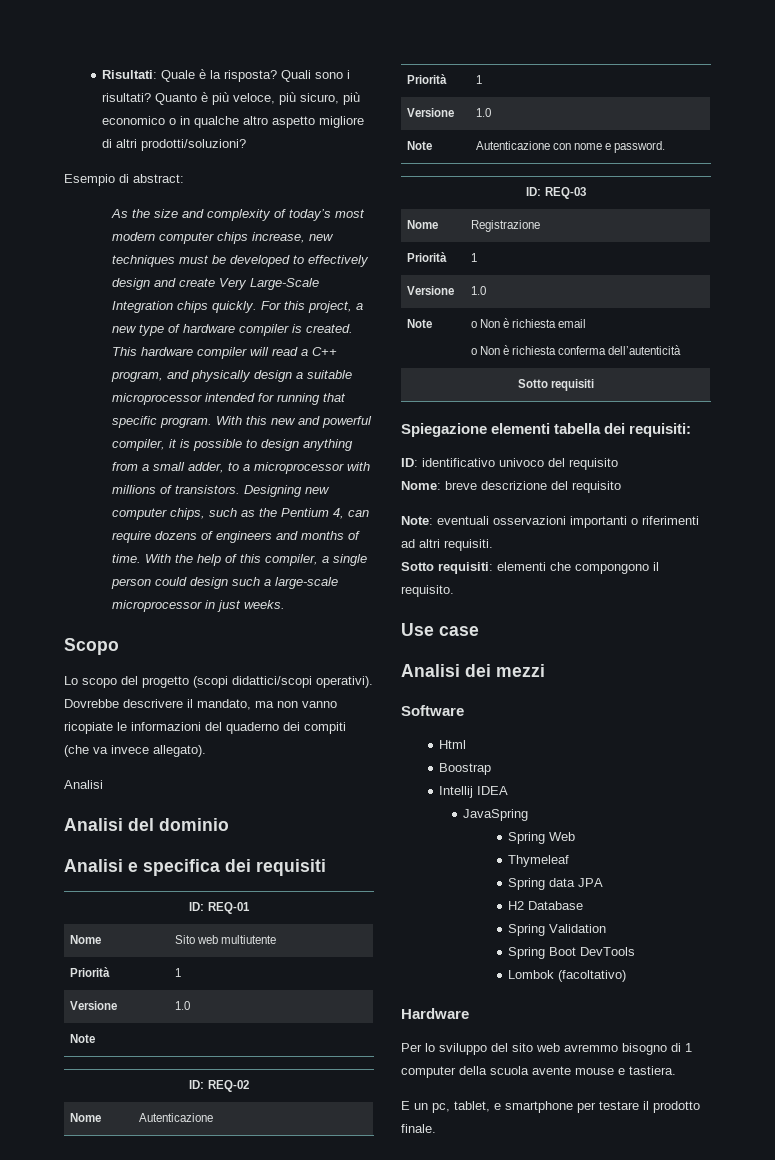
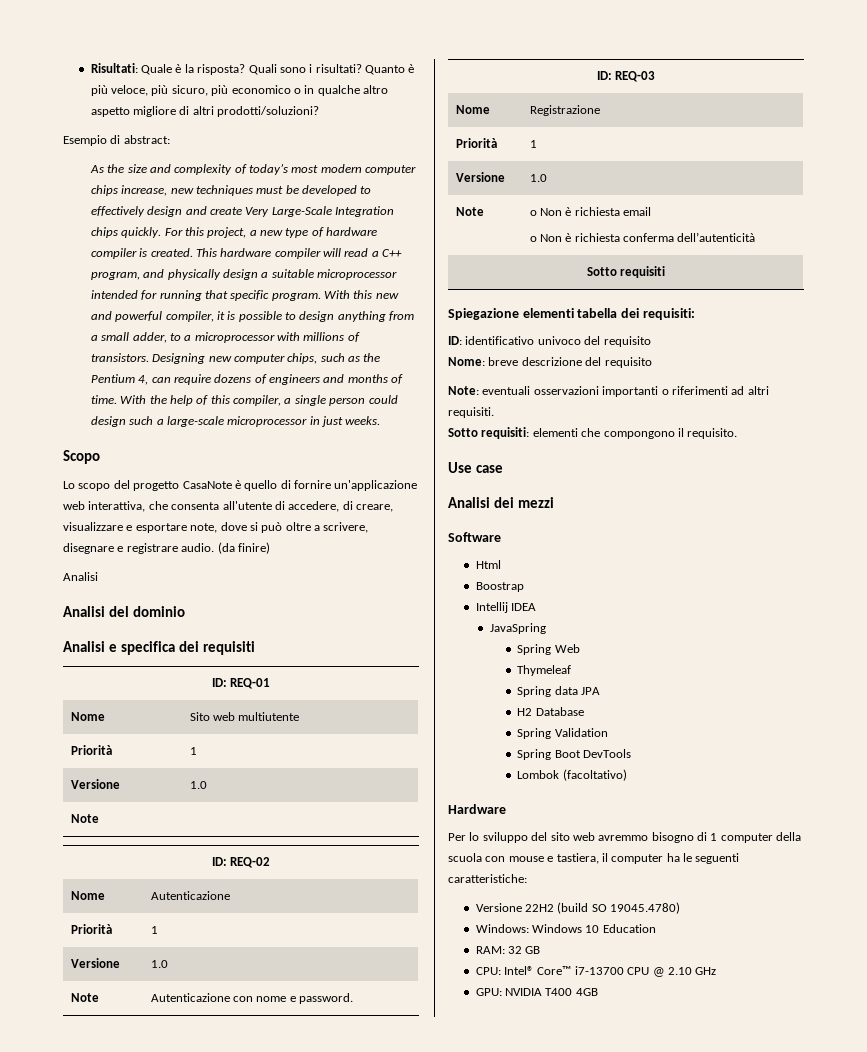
- Lo scopo del progetto (scopi didattici/scopi operativi). Dovrebbe descrivere il mandato, ma non vanno ricopiate le informazioni del quaderno dei compiti (che va invece allegato).
+ Lo scopo del progetto CasaNote è quello di fornire un'applicazione web interattiva, che consenta all'utente di accedere, di creare, visualizzare e esportare note, dove si può oltre a scrivere, disegnare e registrare audio. (da finire)
- Per lo sviluppo del sito web avremmo bisogno di 1 computer della scuola avente mouse e tastiera.
- E un pc, tablet, e smartphone per testare il prodotto finale.
+ Per lo sviluppo del sito web avremmo bisogno di 1 computer della scuola con mouse e tastiera, il computer ha le seguenti caratteristiche:
+ Versione 22H2 (build SO 19045.4780)
+ Windows: Windows 10 Education
+ RAM: 32 GB
+ CPU: Intel® Core™ i7-13700 CPU @ 2.10 GHz
+ GPU: NVIDIA T400 4GB

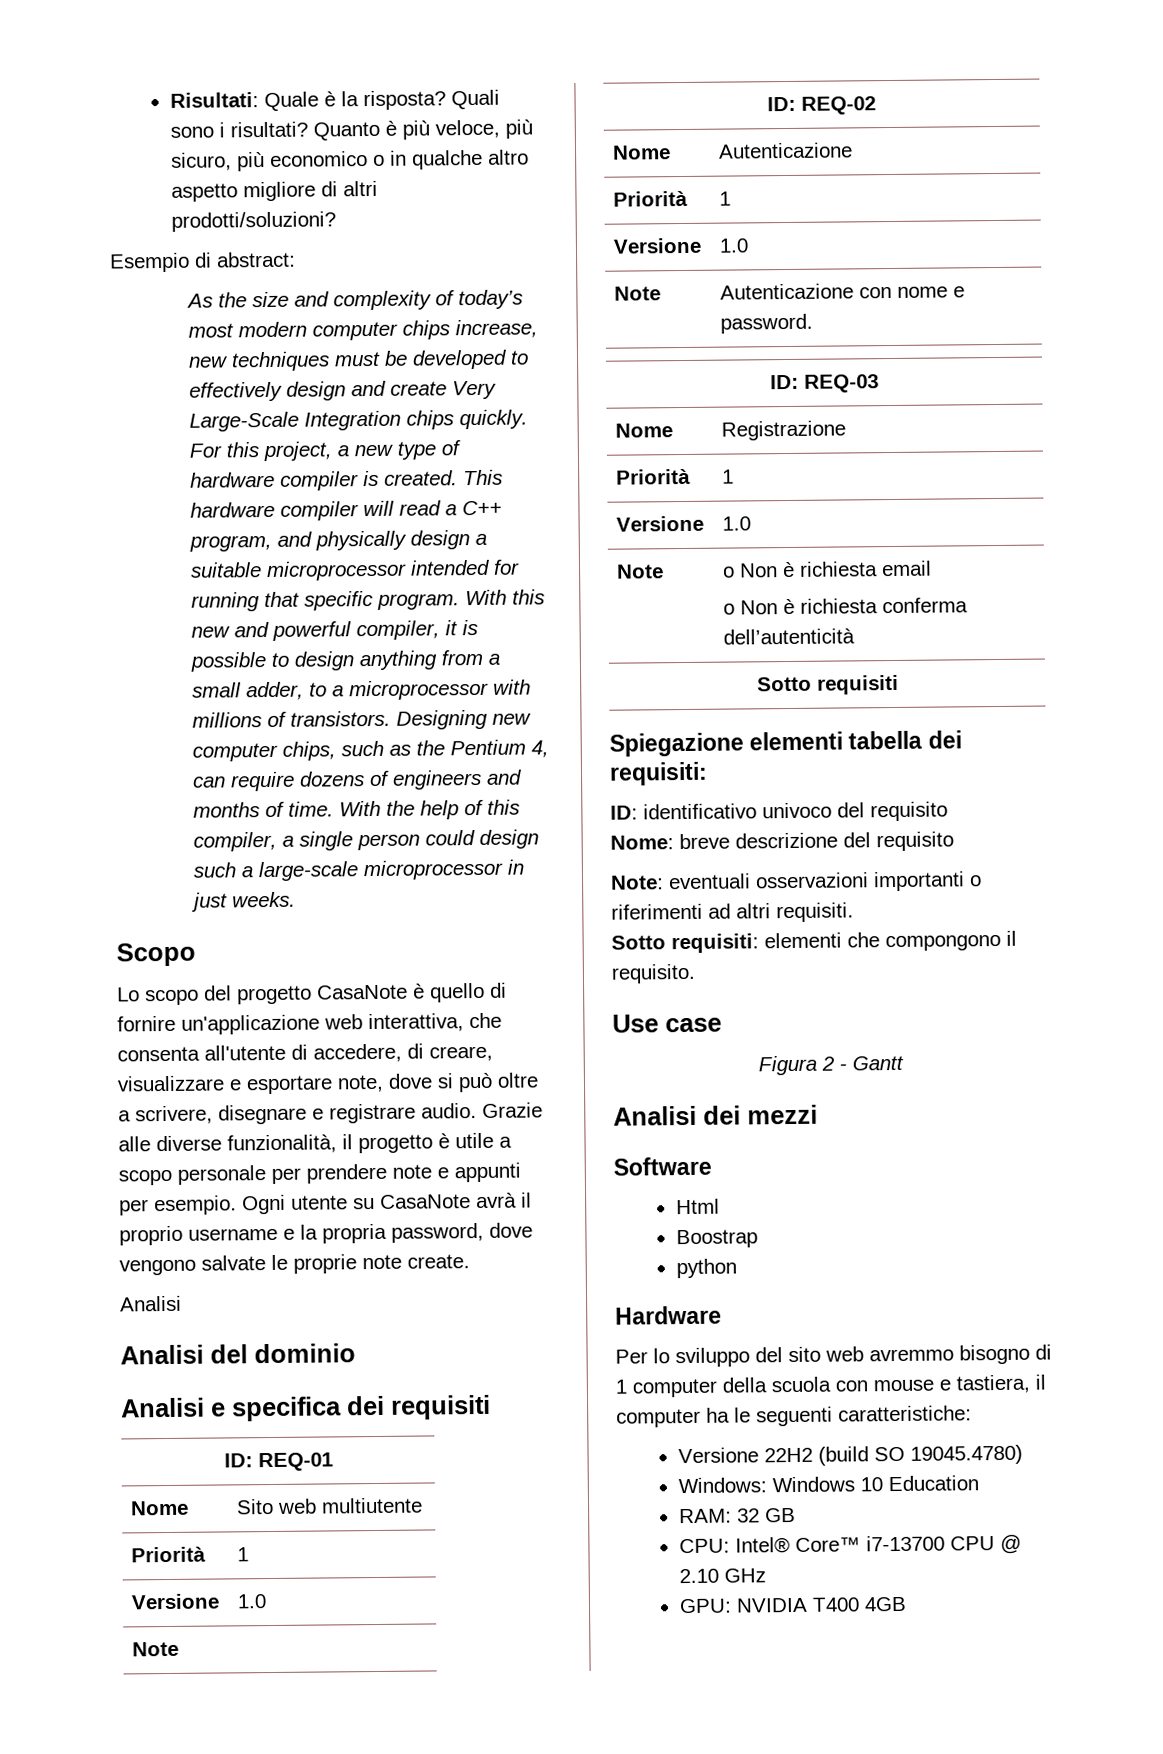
- (da finire)
+ Grazie alle diverse funzionalità, il progetto è utile a scopo personale per prendere note e appunti per esempio. Ogni utente su CasaNote avrà il proprio username e la propria password, dove vengono salvate le proprie note create.
+ Figura 2 - Gantt
- Intellij IDEA
- JavaSpring
- Spring Web
- Thymeleaf
- Spring data JPA
- H2 Database
- Spring Validation
- Spring Boot DevTools
- Lombok (facoltativo)
+ python

